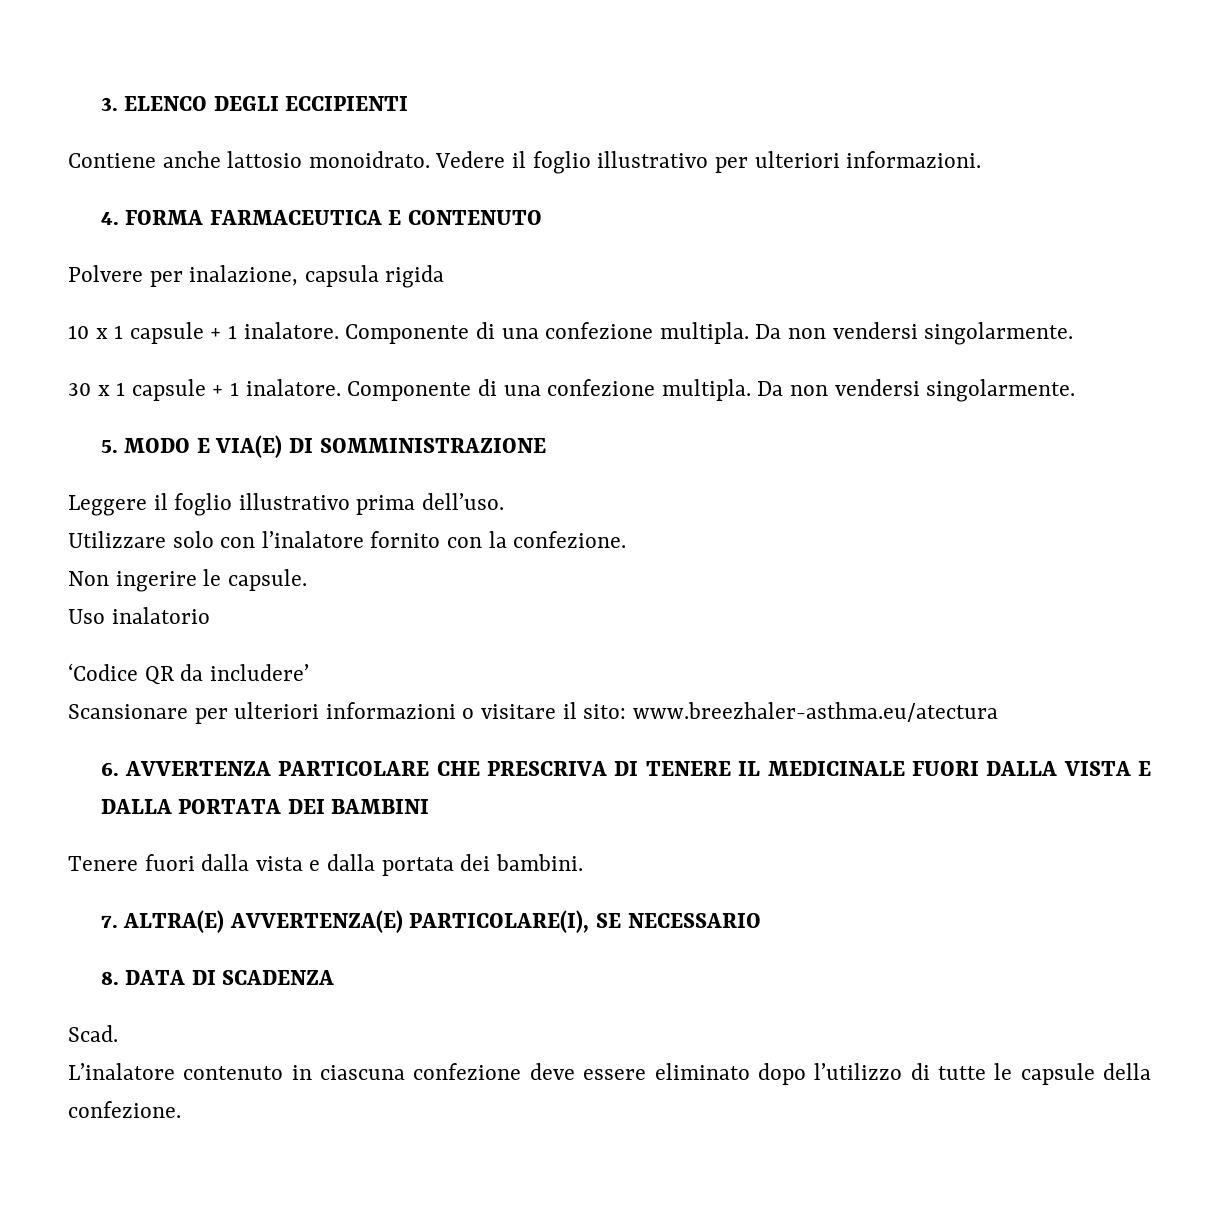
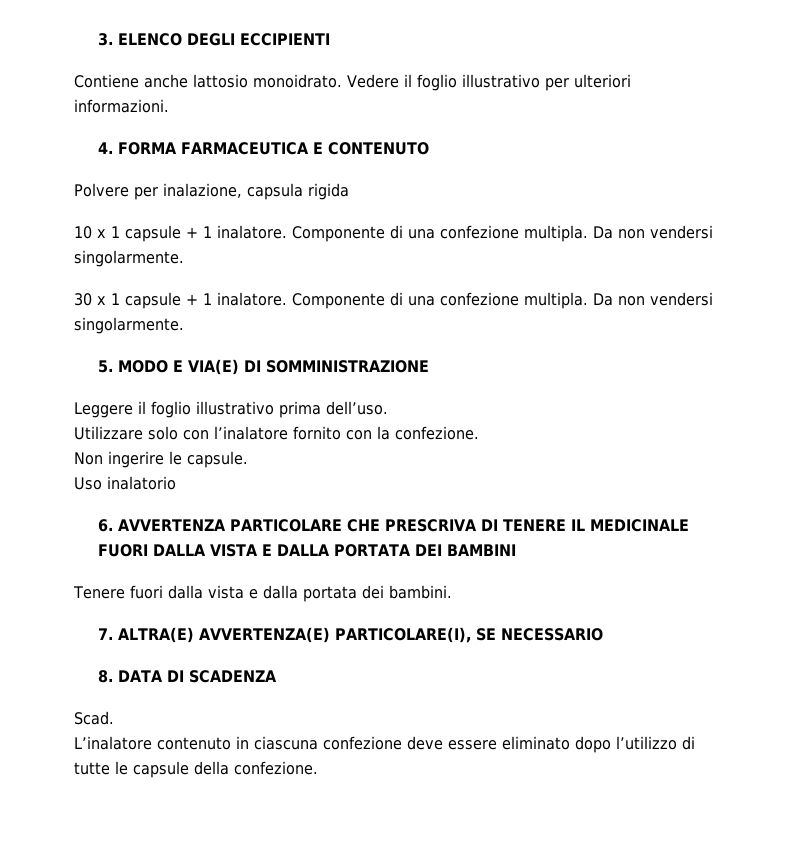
- ‘Codice QR da includere’
- Scansionare per ulteriori informazioni o visitare il sito: www.breezhaler-asthma.eu/atectura

